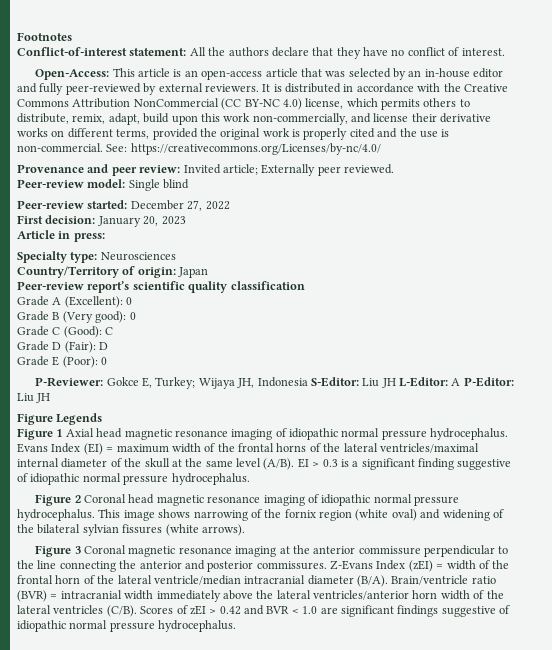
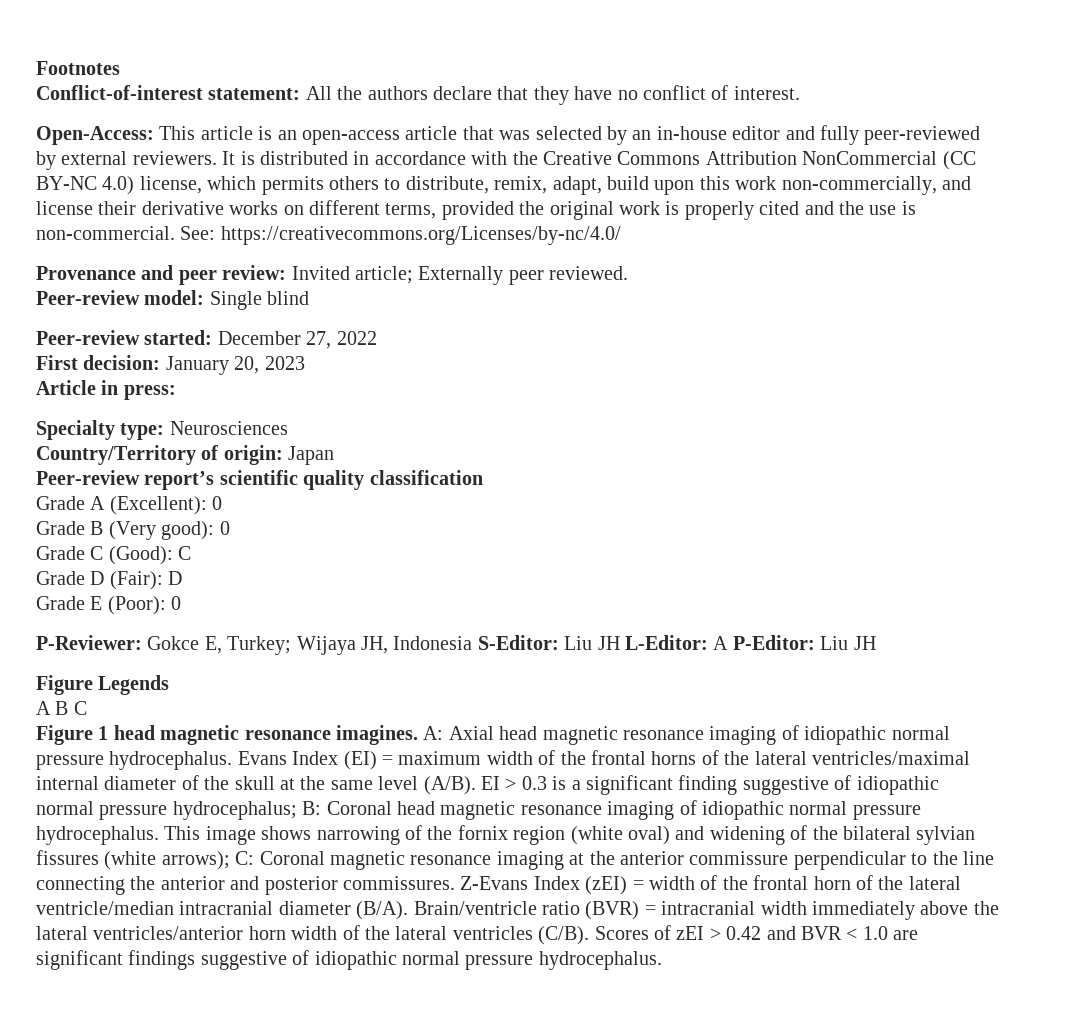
+ A B C
- Figure 1 Axial head magnetic resonance imaging of idiopathic normal pressure hydrocephalus.
+ Figure 1 head magnetic resonance imagines. A: Axial head magnetic resonance imaging of idiopathic normal pressure hydrocephalus.
- EI > 0.3 is a significant finding suggestive of idiopathic normal pressure hydrocephalus.
- Figure 2 Coronal head magnetic resonance imaging of idiopathic normal pressure hydrocephalus.
+ EI > 0.3 is a significant finding suggestive of idiopathic normal pressure hydrocephalus; B: Coronal head magnetic resonance imaging of idiopathic normal pressure hydrocephalus.
- This image shows narrowing of the fornix region (white oval) and widening of the bilateral sylvian fissures (white arrows).
- Figure 3 Coronal magnetic resonance imaging at the anterior commissure perpendicular to the line connecting the anterior and posterior commissures.
+ This image shows narrowing of the fornix region (white oval) and widening of the bilateral sylvian fissures (white arrows); C: Coronal magnetic resonance imaging at the anterior commissure perpendicular to the line connecting the anterior and posterior commissures.

